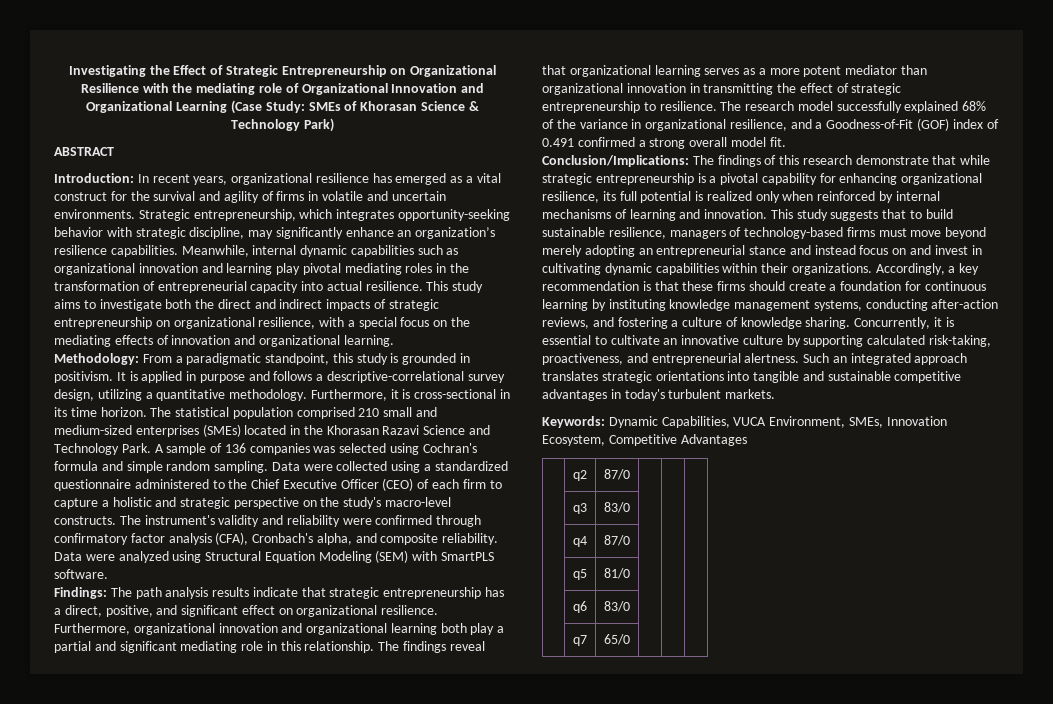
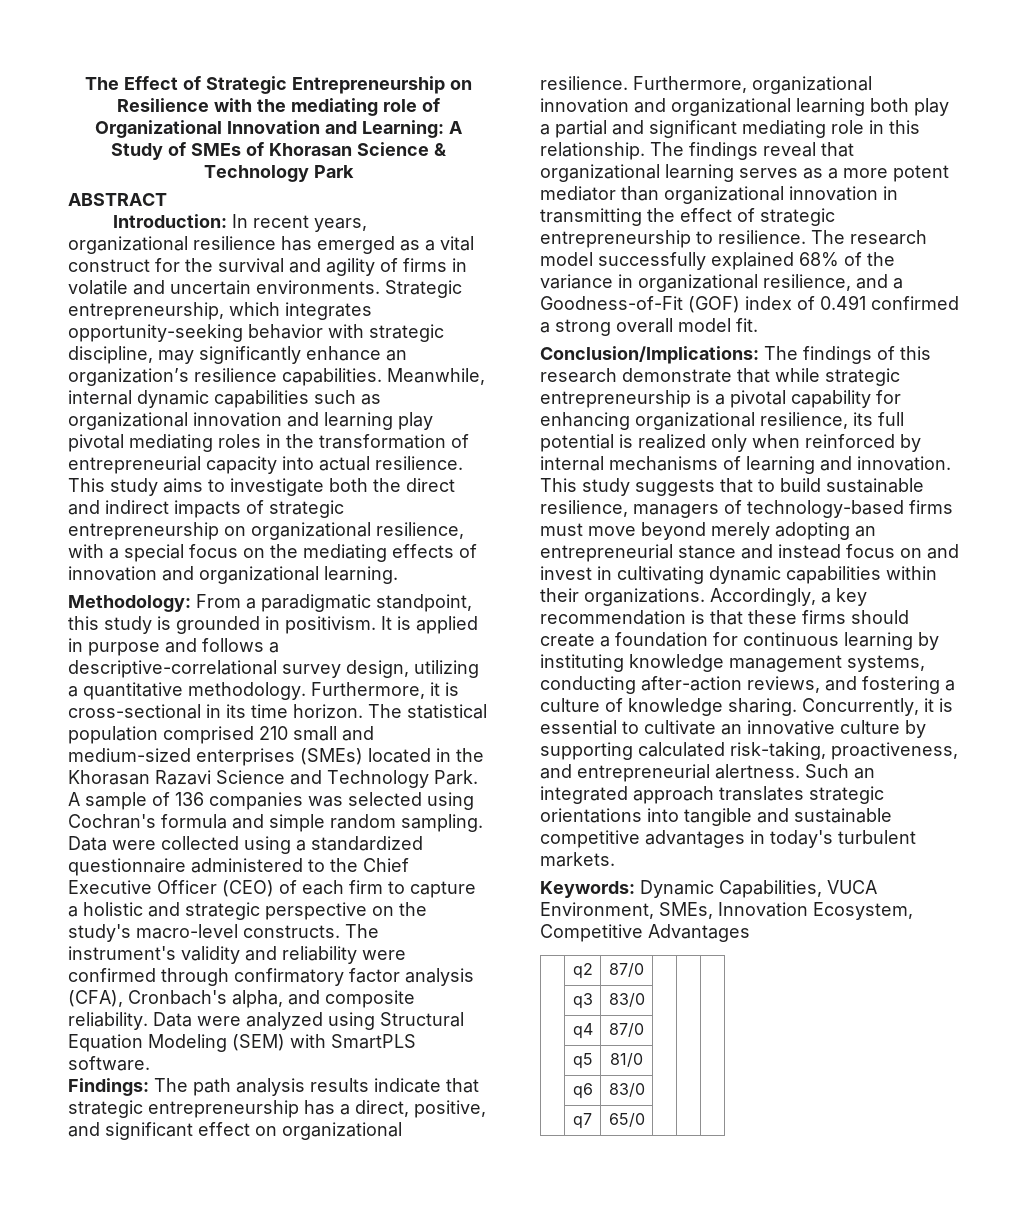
- Investigating the Effect of Strategic Entrepreneurship on Organizational Resilience with the mediating role of Organizational Innovation and Organizational Learning (Case Study: SMEs of Khorasan Science & Technology Park)
+ The Effect of Strategic Entrepreneurship on Resilience with the mediating role of Organizational Innovation and Learning: A Study of SMEs of Khorasan Science & Technology Park

